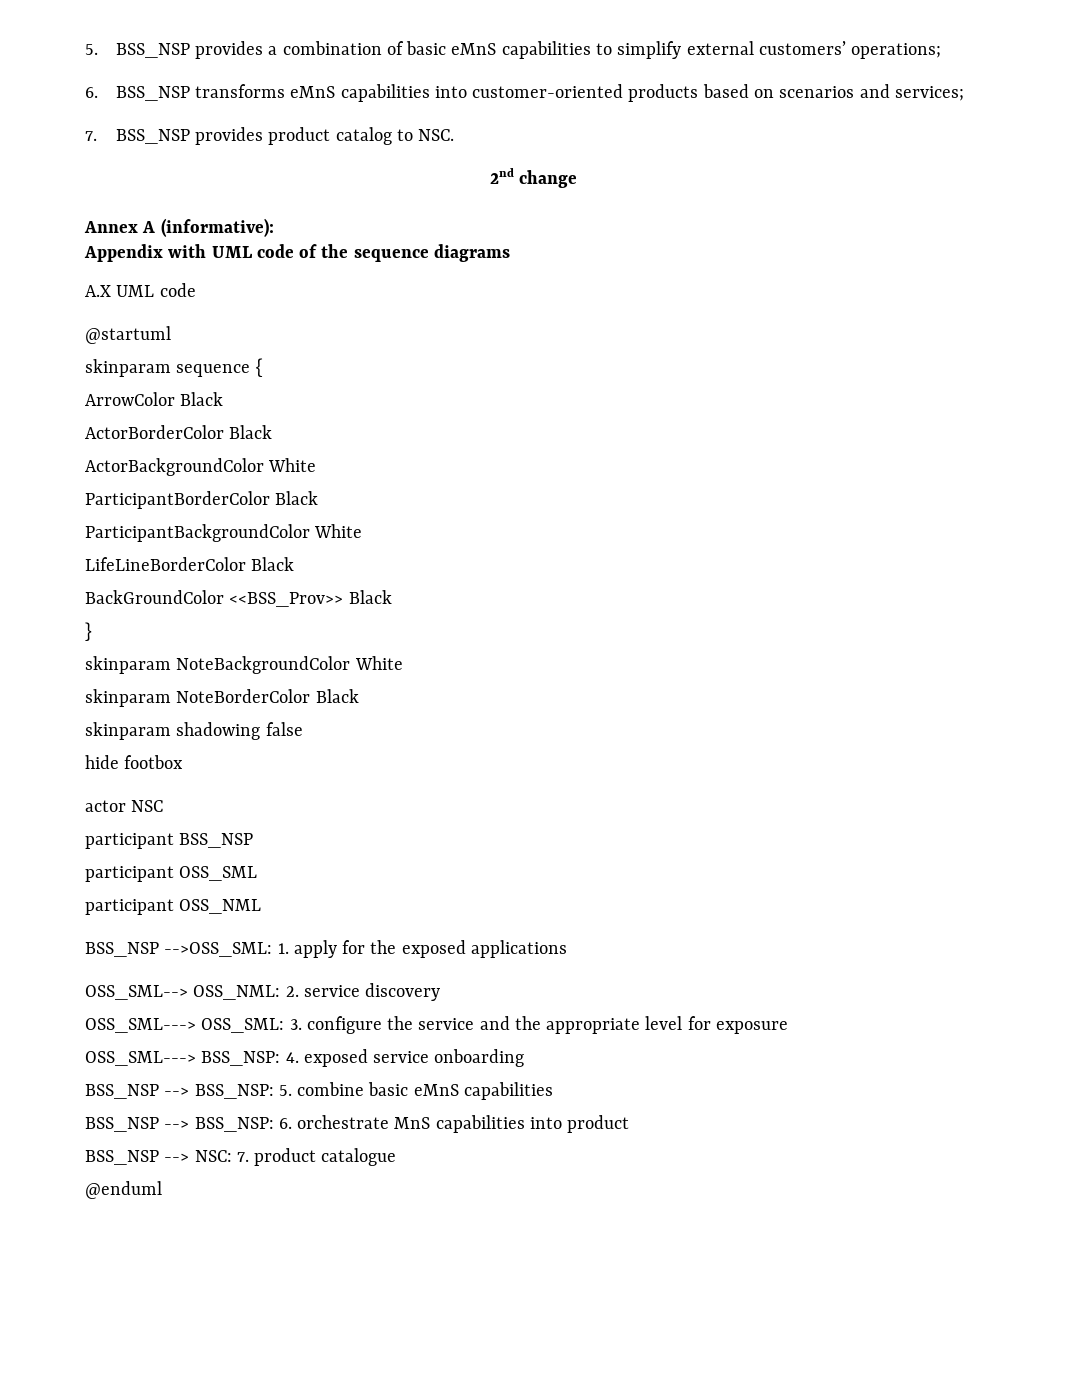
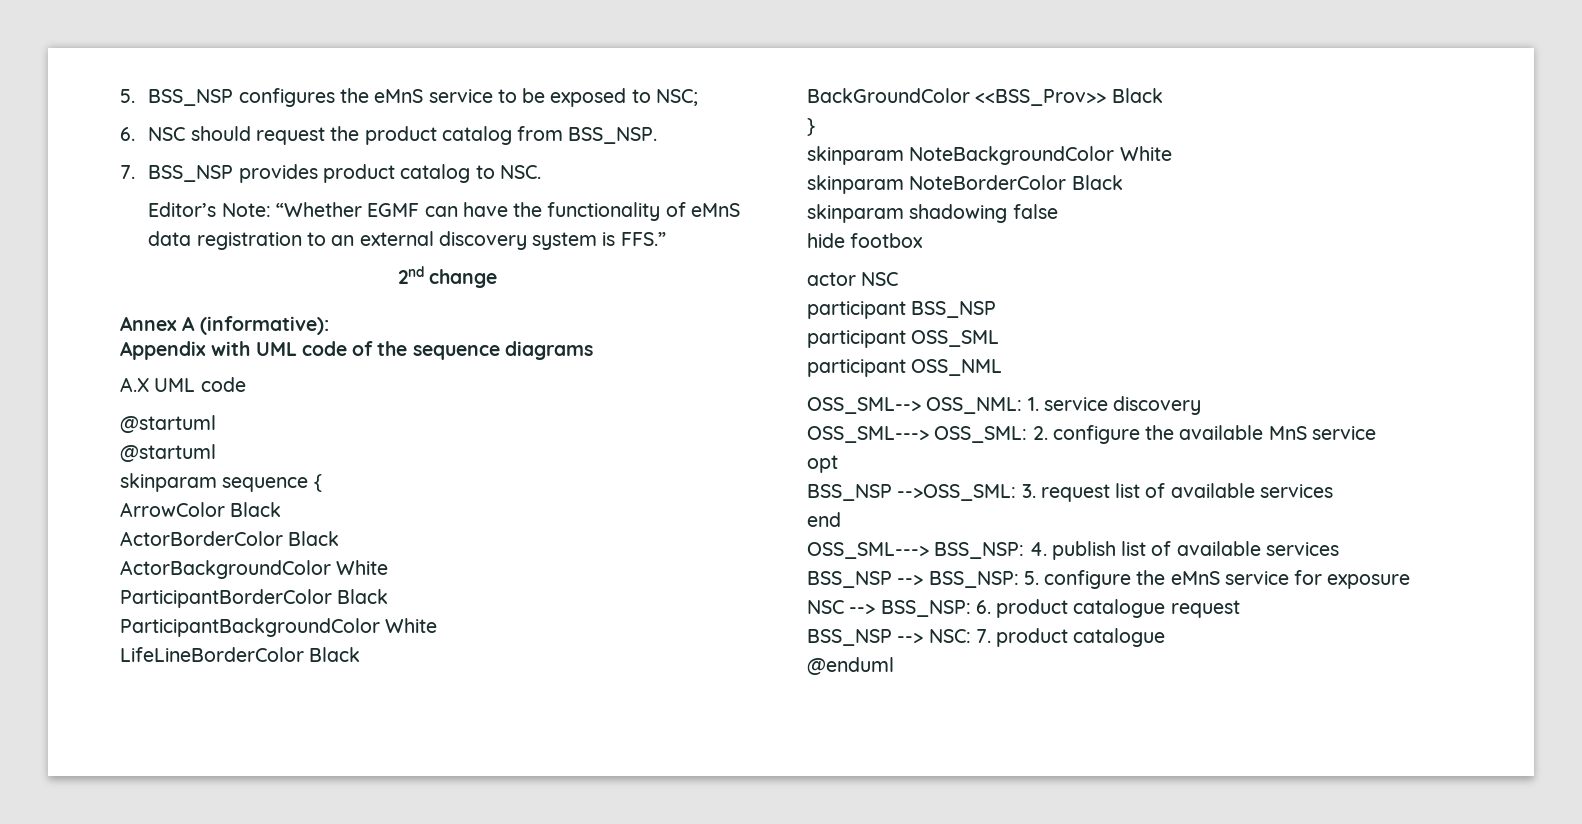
- 5. BSS_NSP provides a combination of basic eMnS capabilities to simplify external customers’ operations;
- 6. BSS_NSP transforms eMnS capabilities into customer-oriented products based on scenarios and services;
+ 5. BSS_NSP configures the eMnS service to be exposed to NSC;
+ 6. NSC should request the product catalog from BSS_NSP.
+ Editor’s Note: “Whether EGMF can have the functionality of eMnS data registration to an external discovery system is FFS.”
  A.X UML code
+ @startuml
- BSS_NSP -->OSS_SML: 1. apply for the exposed applications
- OSS_SML--> OSS_NML: 2. service discovery
+ OSS_SML--> OSS_NML: 1. service discovery
- OSS_SML---> OSS_SML: 3. configure the service and the appropriate level for exposure
- OSS_SML---> BSS_NSP: 4. exposed service onboarding
- BSS_NSP --> BSS_NSP: 5. combine basic eMnS capabilities
- BSS_NSP --> BSS_NSP: 6. orchestrate MnS capabilities into product
+ OSS_SML---> OSS_SML: 2. configure the available MnS service
+ opt
+ BSS_NSP -->OSS_SML: 3. request list of available services
+ end
+ OSS_SML---> BSS_NSP: 4. publish list of available services
+ BSS_NSP --> BSS_NSP: 5. configure the eMnS service for exposure
+ NSC --> BSS_NSP: 6. product catalogue request

